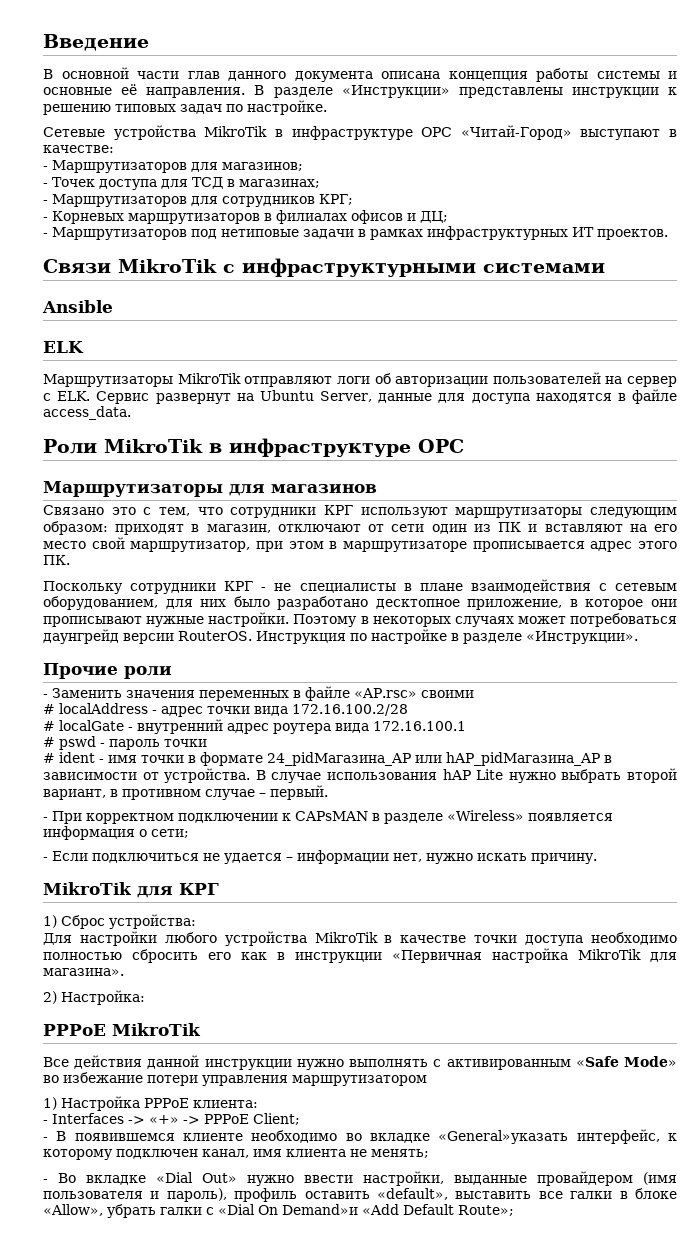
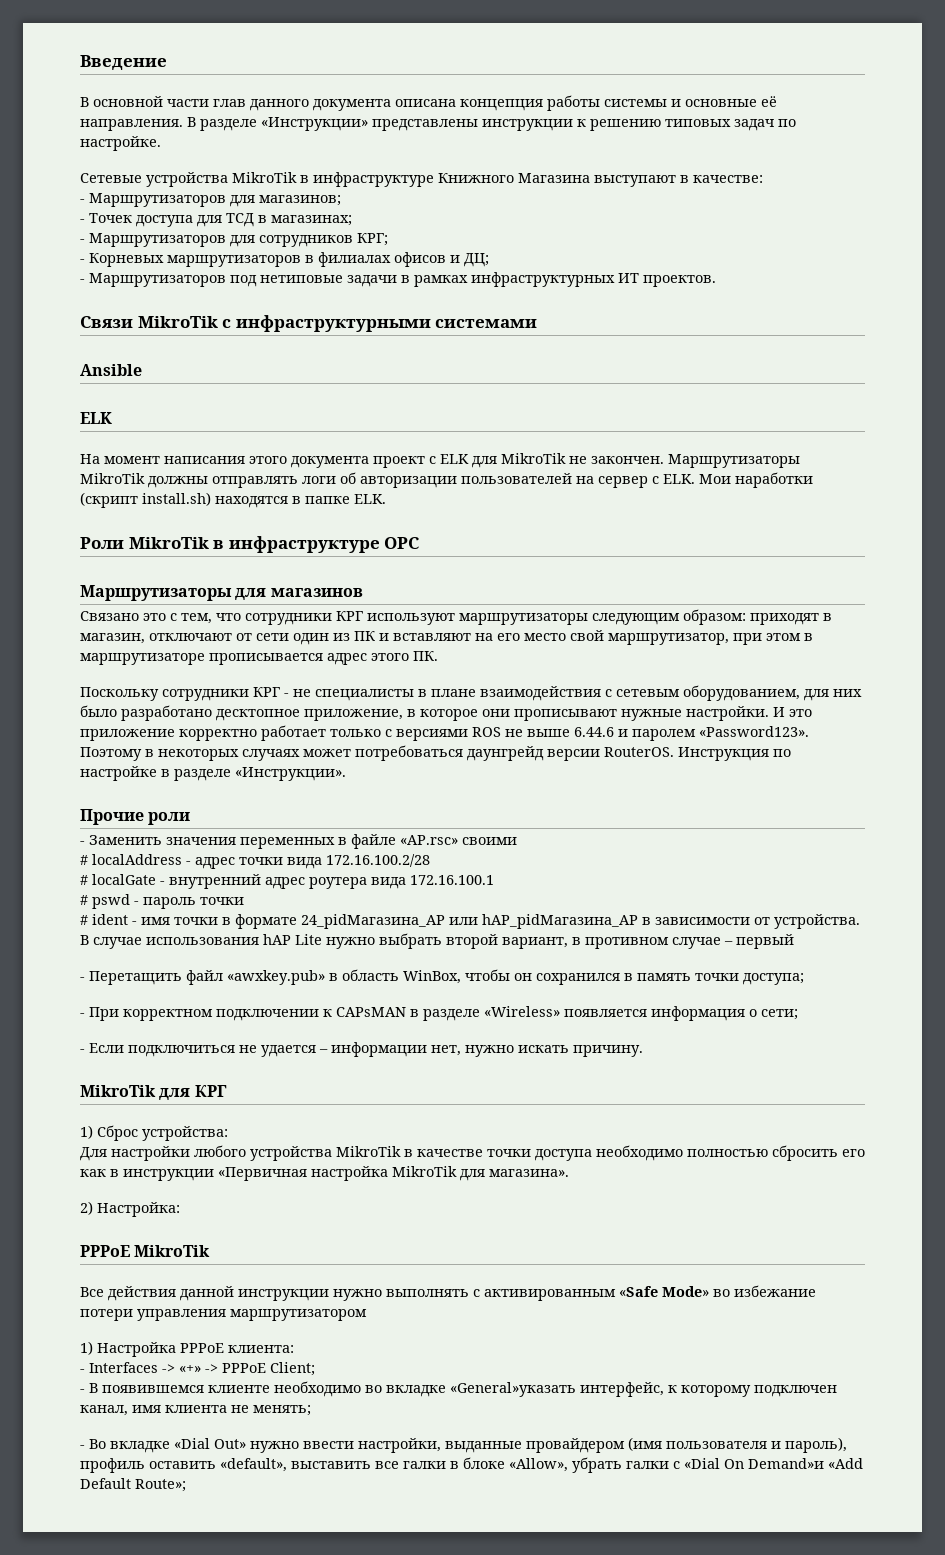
- Сетевые устройства MikroTik в инфраструктуре ОРС «Читай-Город» выступают в качестве:
+ Сетевые устройства MikroTik в инфраструктуре Книжного Магазина выступают в качестве:
- Маршрутизаторы MikroTik отправляют логи об авторизации пользователей на сервер с ELK. Сервис развернут на Ubuntu Server, данные для доступа находятся в файле access_data.
+ На момент написания этого документа проект с ELK для MikroTik не закончен. Маршрутизаторы MikroTik должны отправлять логи об авторизации пользователей на сервер с ELK. Мои наработки (скрипт install.sh) находятся в папке ELK.
+ И это приложение корректно работает только с версиями ROS не выше 6.44.6 и паролем «Password123».
- В случае использования hAP Lite нужно выбрать второй вариант, в противном случае – первый.
+ В случае использования hAP Lite нужно выбрать второй вариант, в противном случае – первый
+ - Перетащить файл «awxkey.pub» в область WinBox, чтобы он сохранился в память точки доступа;

